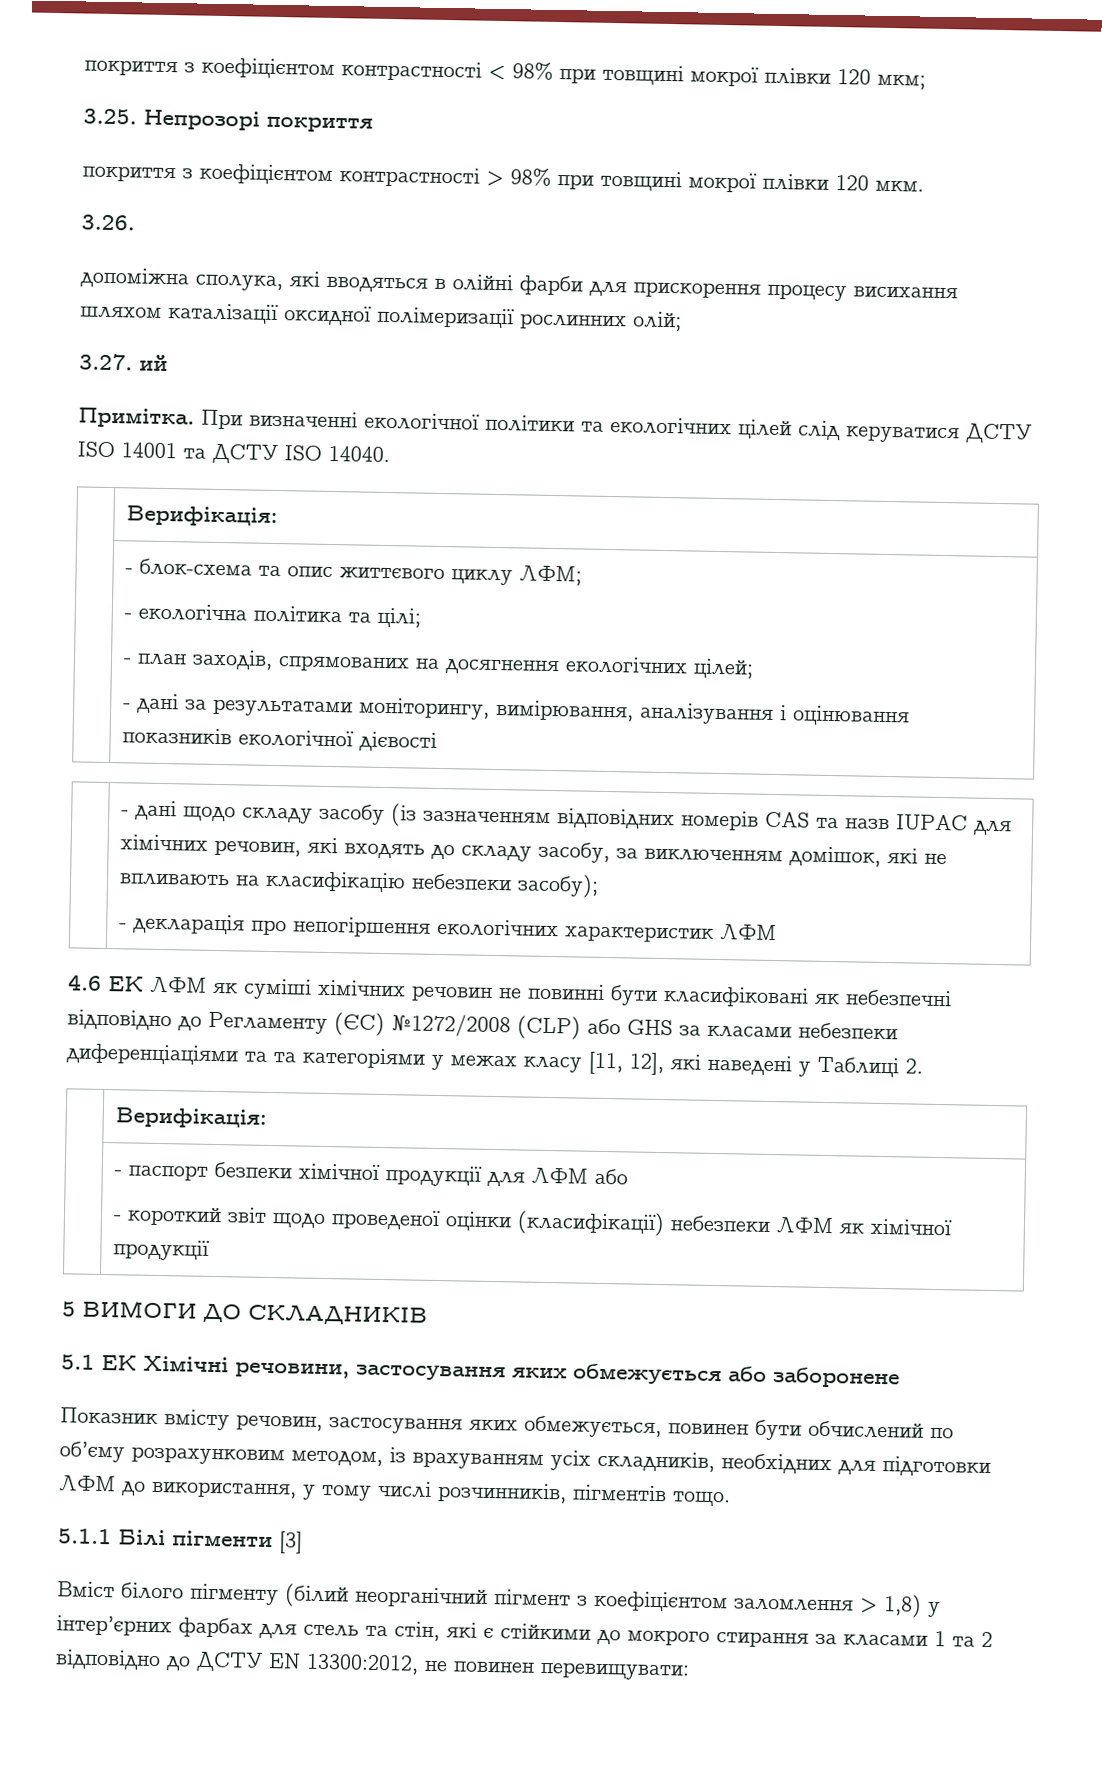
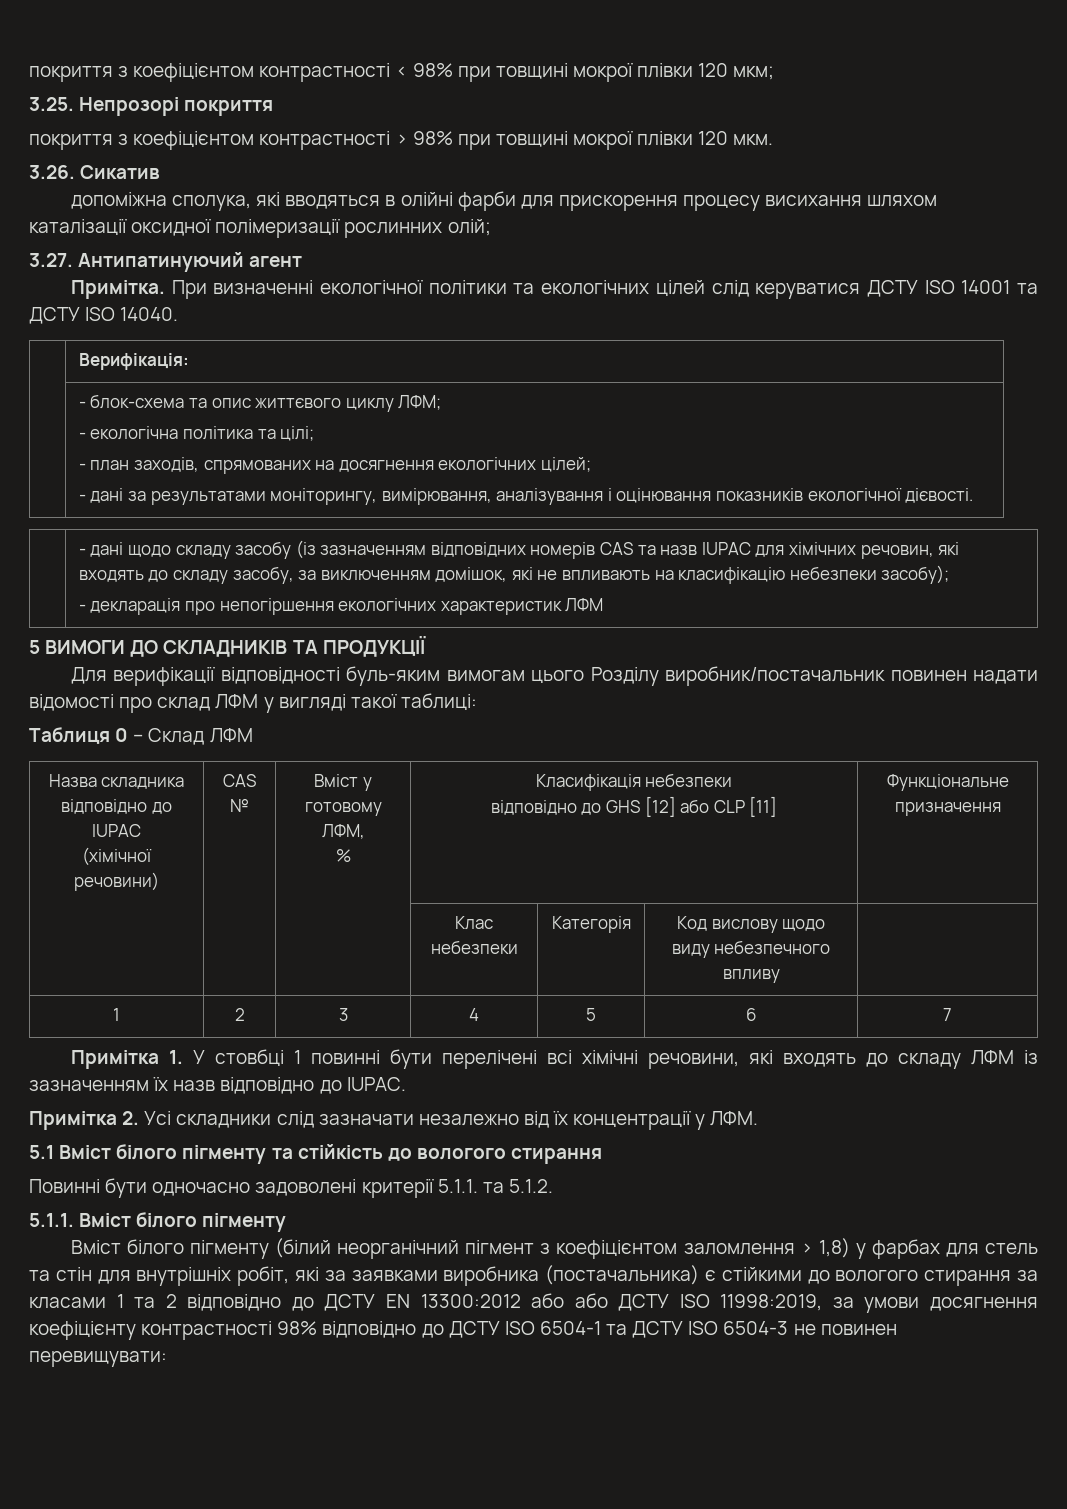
- 3.26.
+ 3.26. Сикатив
- 3.27. ий
+ 3.27. Антипатинуючий агент
  | - блок-схема та опис життєвого циклу ЛФМ;
  - екологічна політика та цілі;
  - план заходів, спрямованих на досягнення екологічних цілей;
- - дані за результатами моніторингу, вимірювання, аналізування і оцінювання показників екологічної дієвості
+ - дані за результатами моніторингу, вимірювання, аналізування і оцінювання показників екологічної дієвості.
- 4.6 ЕК ЛФМ як суміші хімічних речовин не повинні бути класифіковані як небезпечні відповідно до Регламенту (ЄС) №1272/2008 (CLP) або GHS за класами небезпеки диференціаціями та та категоріями у межах класу [11, 12], які наведені у Таблиці 2.
- | Верифікація:
- | - паспорт безпеки хімічної продукції для ЛФМ або
- - короткий звіт щодо проведеної оцінки (класифікації) небезпеки ЛФМ як хімічної продукції
- 5 ВИМОГИ ДО СКЛАДНИКІВ
- 5.1 ЕК Хімічні речовини, застосування яких обмежується або заборонене
- Показник вмісту речовин, застосування яких обмежується, повинен бути обчислений по об’єму розрахунковим методом, із врахуванням усіх складників, необхідних для підготовки ЛФМ до використання, у тому числі розчинників, пігментів тощо.
- 5.1.1 Білі пігменти [3]
+ 5 ВИМОГИ ДО СКЛАДНИКІВ ТА ПРОДУКЦІЇ
+ Для верифікації відповідності буль-яким вимогам цього Розділу виробник/постачальник повинен надати відомості про склад ЛФМ у вигляді такої таблиці:
+ Таблиця 0 – Склад ЛФМ
+ Назва складника відповідно до IUPAC
+ (хімічної речовини) | CAS № | Вміст у готовому ЛФМ,
+ % | Класифікація небезпеки
+ відповідно до GHS [12] або CLP [11] | Функціональне призначення
+ | | | Клас небезпеки | Категорія | Код вислову щодо виду небезпечного впливу |
+ 1 | 2 | 3 | 4 | 5 | 6 | 7
+ Примітка 1. У стовбці 1 повинні бути перелічені всі хімічні речовини, які входять до складу ЛФМ із зазначенням їх назв відповідно до IUPAC.
+ Примітка 2. Усі складники слід зазначати незалежно від їх концентрації у ЛФМ.
+ 5.1 Вміст білого пігменту та стійкість до вологого стирання
+ Повинні бути одночасно задоволені критерії 5.1.1. та 5.1.2.
+ 5.1.1. Вміст білого пігменту
- Вміст білого пігменту (білий неорганічний пігмент з коефіцієнтом заломлення > 1,8) у інтер’єрних фарбах для стель та стін, які є стійкими до мокрого стирання за класами 1 та 2 відповідно до ДСТУ EN 13300:2012, не повинен перевищувати:
+ Вміст білого пігменту (білий неорганічний пігмент з коефіцієнтом заломлення > 1,8) у фарбах для стель та стін для внутрішніх робіт, які за заявками виробника (постачальника) є стійкими до вологого стирання за класами 1 та 2 відповідно до ДСТУ EN 13300:2012 або або ДСТУ ISO 11998:2019, за умови досягнення коефіцієнту контрастності 98% відповідно до ДСТУ ISO 6504-1 та ДСТУ ISO 6504-3 не повинен перевищувати:

